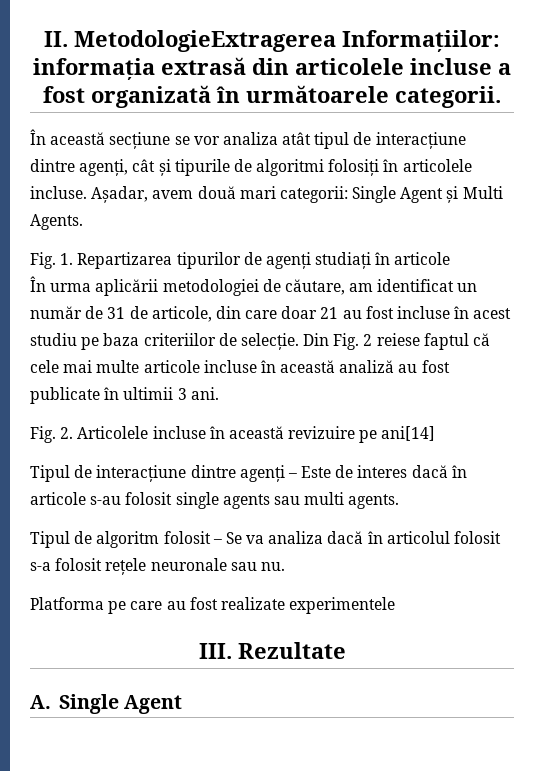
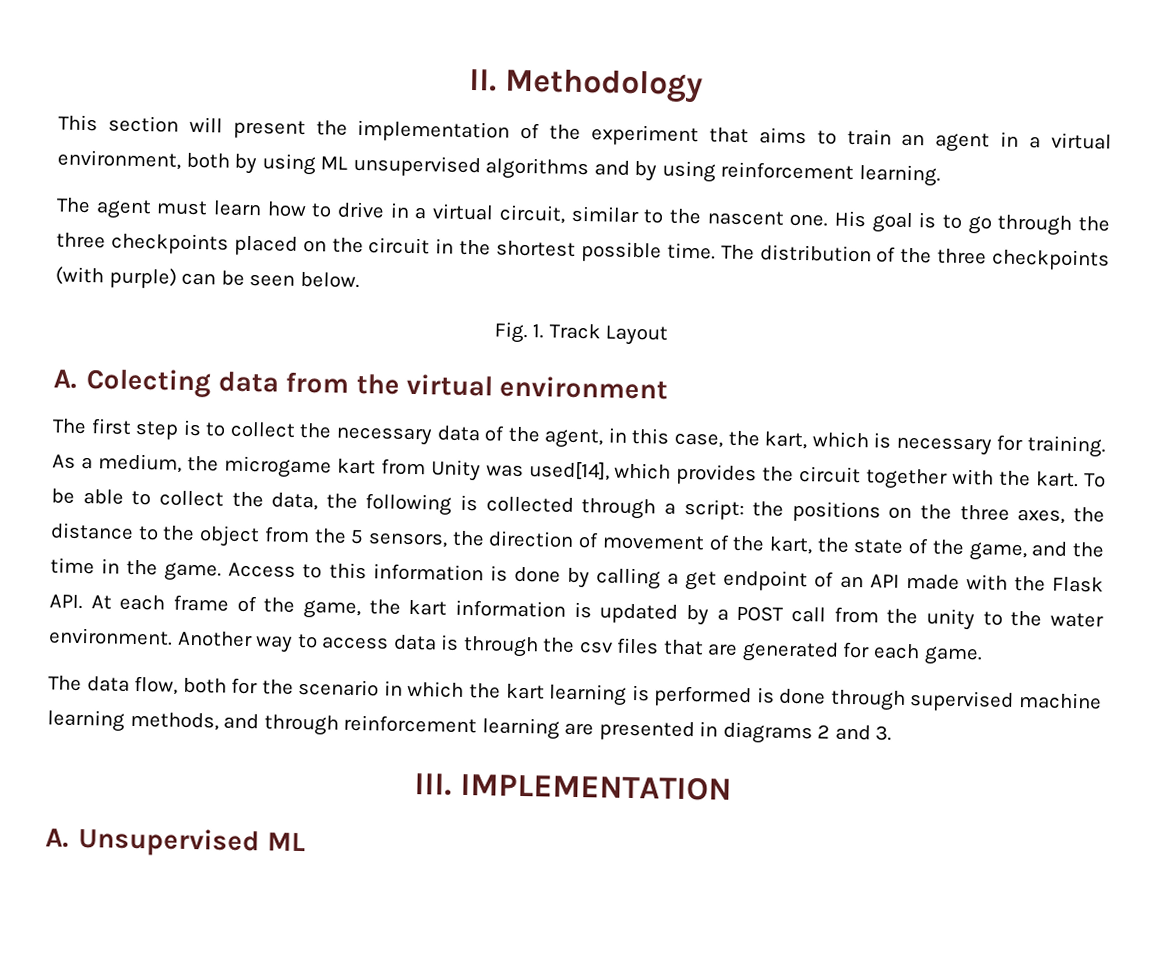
- II. MetodologieExtragerea Informațiilor: informația extrasă din articolele incluse a fost organizată în următoarele categorii.
- În această secțiune se vor analiza atât tipul de interacțiune dintre agenți, cât și tipurile de algoritmi folosiți în articolele incluse. Așadar, avem două mari categorii: Single Agent și Multi Agents.
- Fig. 1. Repartizarea tipurilor de agenți studiați în articole
- În urma aplicării metodologiei de căutare, am identificat un număr de 31 de articole, din care doar 21 au fost incluse în acest studiu pe baza criteriilor de selecție. Din Fig. 2 reiese faptul că cele mai multe articole incluse în această analiză au fost publicate în ultimii 3 ani.
- Fig. 2. Articolele incluse în această revizuire pe ani[14]
- Tipul de interacțiune dintre agenți – Este de interes dacă în articole s-au folosit single agents sau multi agents.
- Tipul de algoritm folosit – Se va analiza dacă în articolul folosit s-a folosit rețele neuronale sau nu.
- Platforma pe care au fost realizate experimentele
- III. Rezultate
- A. Single Agent
+ II. Methodology
+ This section will present the implementation of the experiment that aims to train an agent in a virtual environment, both by using ML unsupervised algorithms and by using reinforcement learning.
+ The agent must learn how to drive in a virtual circuit, similar to the nascent one. His goal is to go through the three checkpoints placed on the circuit in the shortest possible time. The distribution of the three checkpoints (with purple) can be seen below.
+ Fig. 1. Track Layout
+ A. Colecting data from the virtual environment
+ The first step is to collect the necessary data of the agent, in this case, the kart, which is necessary for training. As a medium, the microgame kart from Unity was used[14], which provides the circuit together with the kart. To be able to collect the data, the following is collected through a script: the positions on the three axes, the distance to the object from the 5 sensors, the direction of movement of the kart, the state of the game, and the time in the game. Access to this information is done by calling a get endpoint of an API made with the Flask API. At each frame of the game, the kart information is updated by a POST call from the unity to the water environment. Another way to access data is through the csv files that are generated for each game.
+ The data flow, both for the scenario in which the kart learning is performed is done through supervised machine learning methods, and through reinforcement learning are presented in diagrams 2 and 3.
+ III. IMPLEMENTATION
+ A. Unsupervised ML

